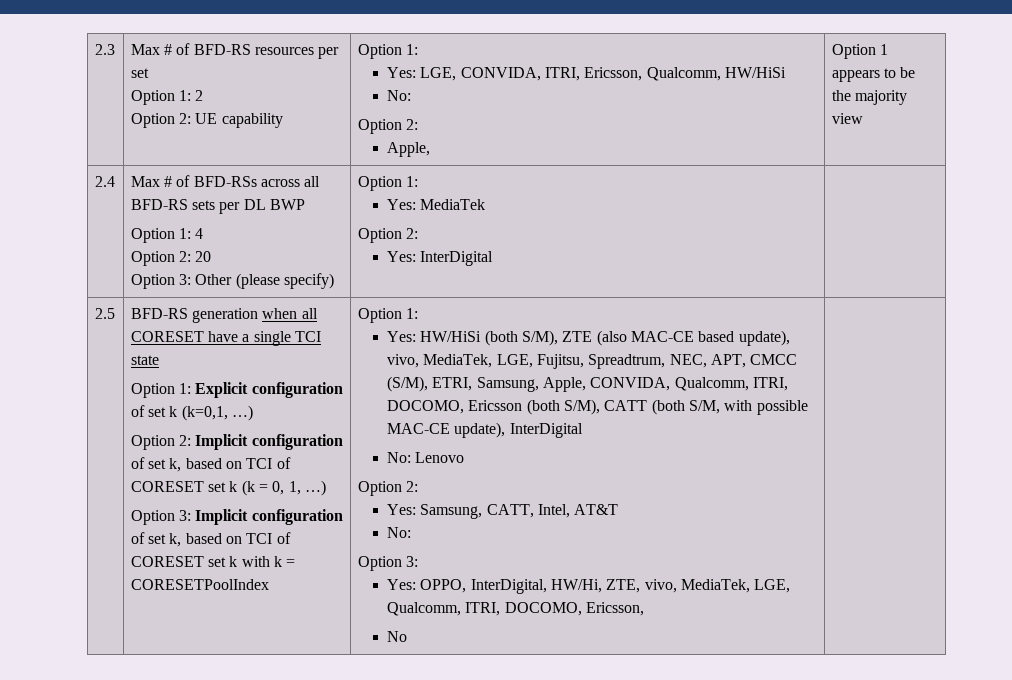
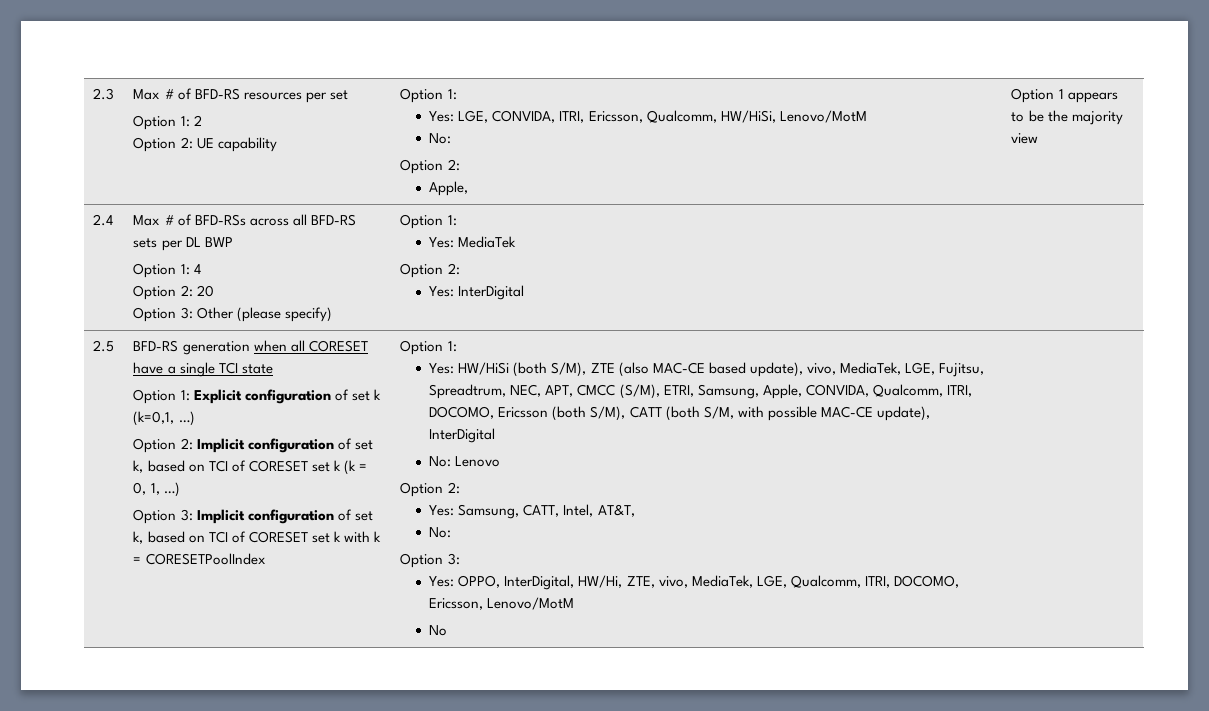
  2.3 | Max # of BFD-RS resources per set
  Option 1: 2
  Option 2: UE capability | Option 1:
- Yes: LGE, CONVIDA, ITRI, Ericsson, Qualcomm, HW/HiSi
+ Yes: LGE, CONVIDA, ITRI, Ericsson, Qualcomm, HW/HiSi, Lenovo/MotM
- Yes: Samsung, CATT, Intel, AT&T
+ Yes: Samsung, CATT, Intel, AT&T,
- Yes: OPPO, InterDigital, HW/Hi, ZTE, vivo, MediaTek, LGE, Qualcomm, ITRI, DOCOMO, Ericsson,
+ Yes: OPPO, InterDigital, HW/Hi, ZTE, vivo, MediaTek, LGE, Qualcomm, ITRI, DOCOMO, Ericsson, Lenovo/MotM

